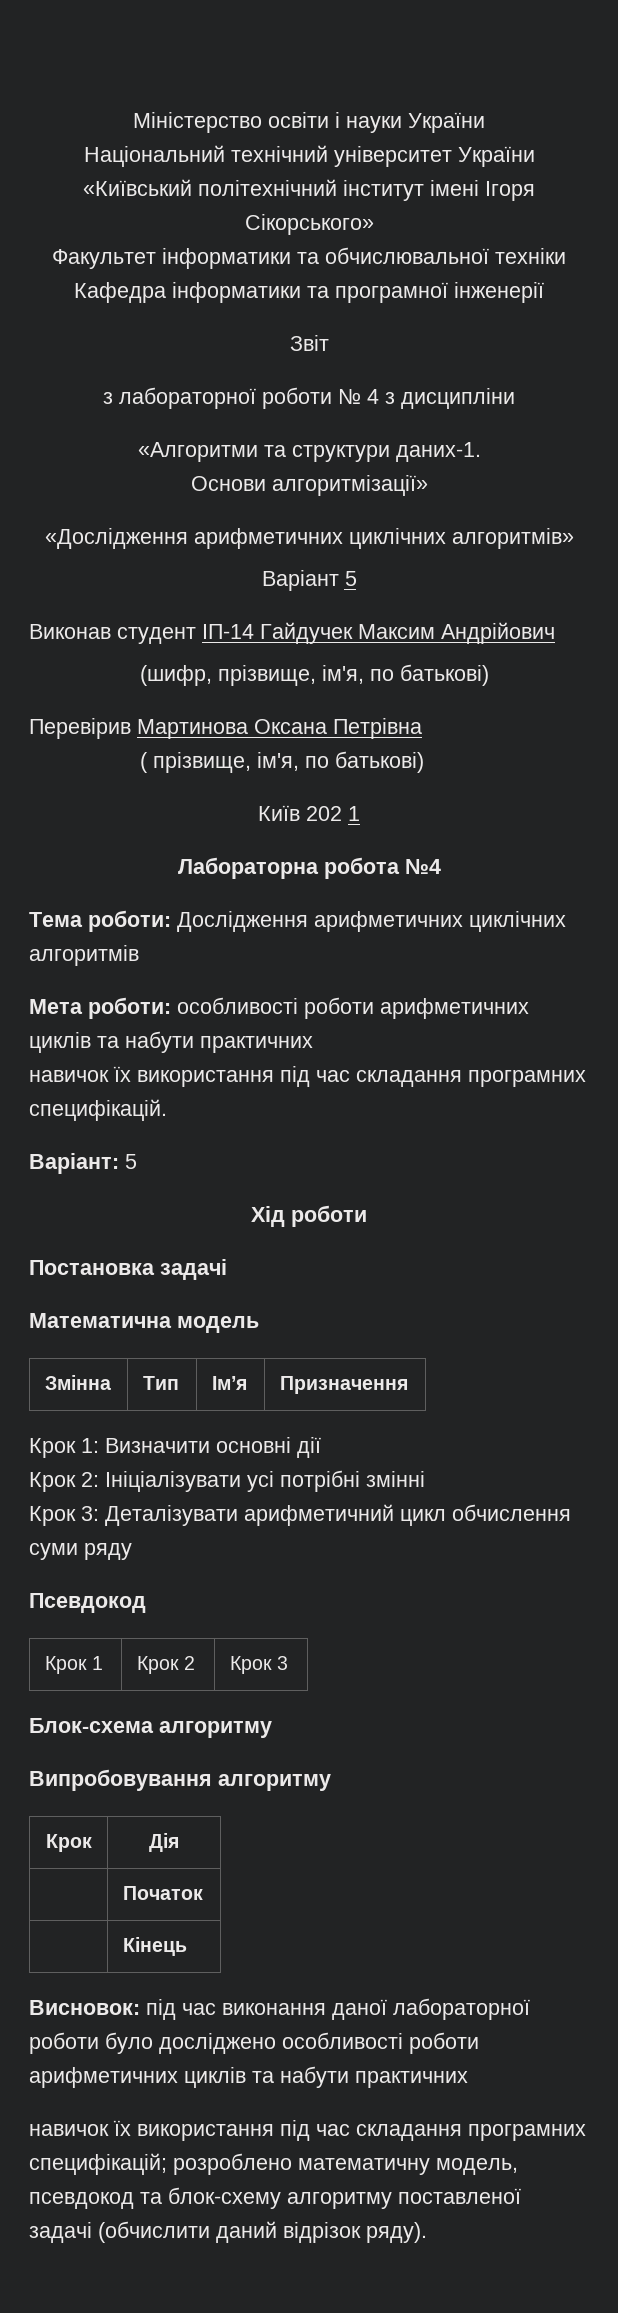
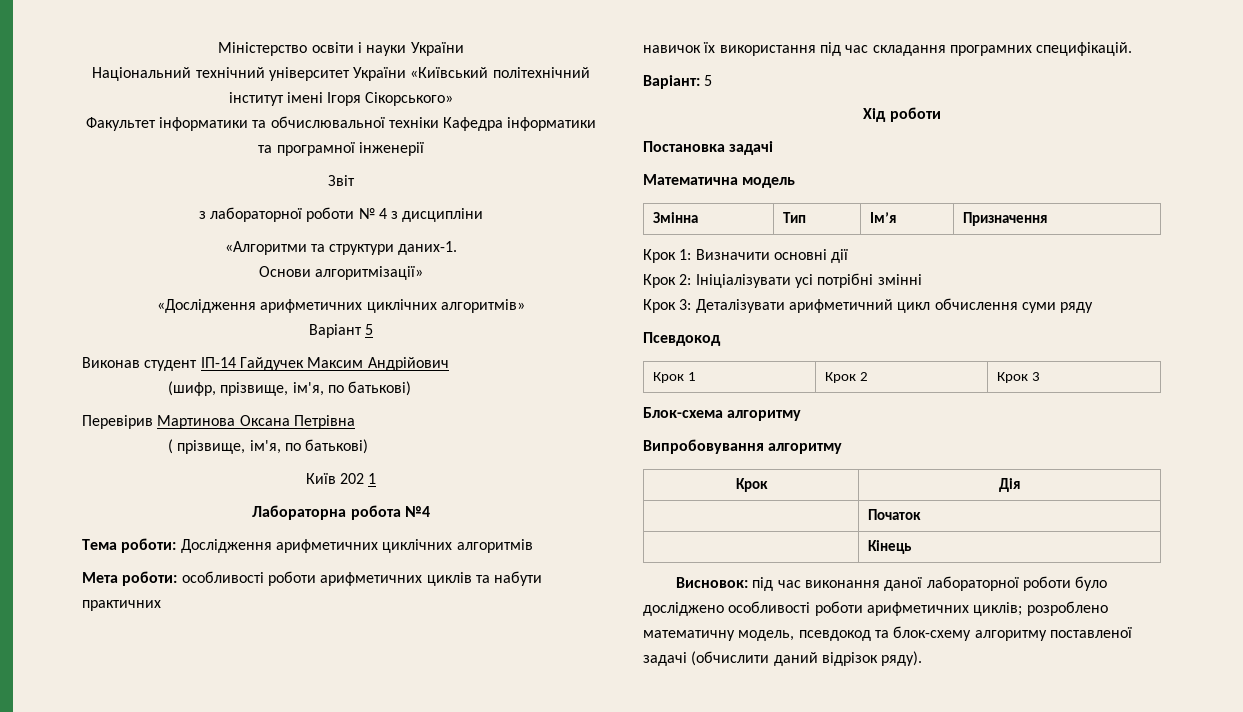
- Висновок: під час виконання даної лабораторної роботи було досліджено особливості роботи арифметичних циклів та набути практичних
- навичок їх використання під час складання програмних специфікацій; розроблено математичну модель, псевдокод та блок-схему алгоритму поставленої задачі (обчислити даний відрізок ряду).
+ Висновок: під час виконання даної лабораторної роботи було досліджено особливості роботи арифметичних циклів; розроблено математичну модель, псевдокод та блок-схему алгоритму поставленої задачі (обчислити даний відрізок ряду).

